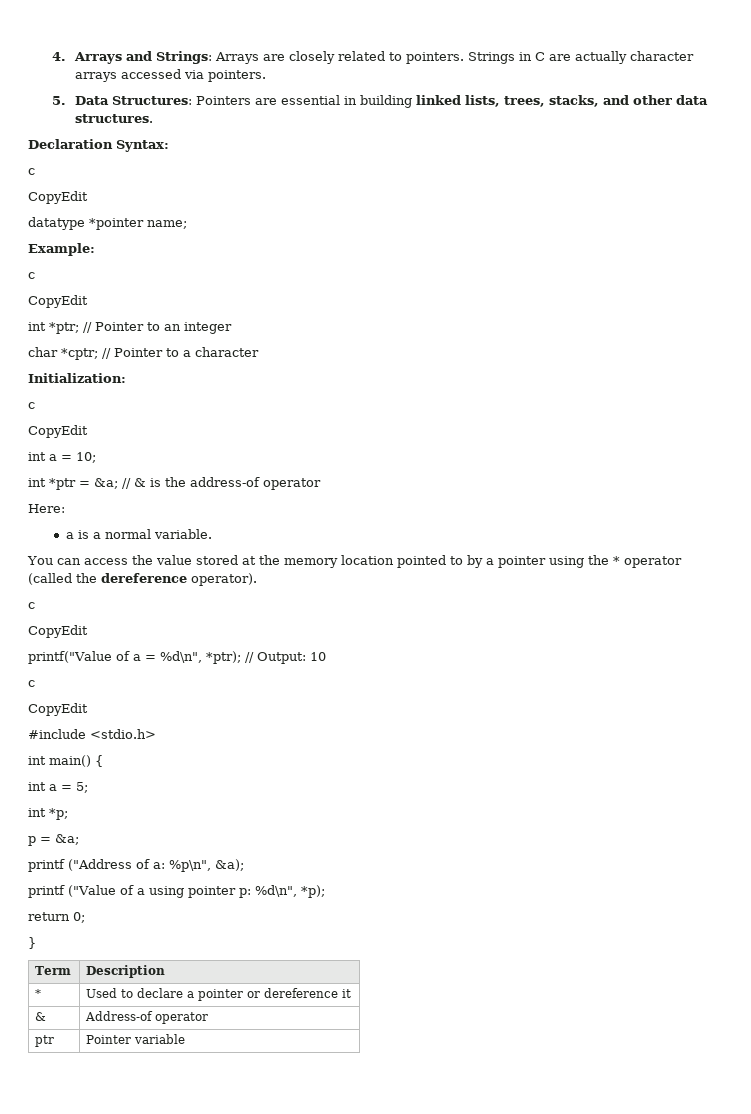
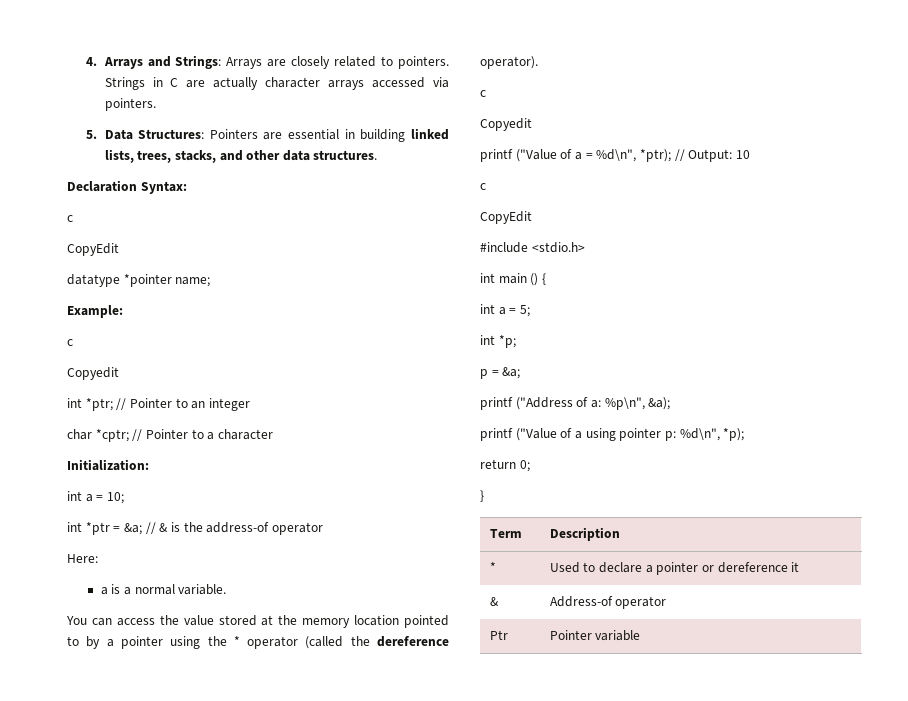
  Example:
  c
- CopyEdit
+ Copyedit
  Initialization:
- c
- CopyEdit
  You can access the value stored at the memory location pointed to by a pointer using the * operator (called the dereference operator).
  c
- CopyEdit
- printf("Value of a = %d\n", *ptr); // Output: 10
+ Copyedit
+ printf ("Value of a = %d\n", *ptr); // Output: 10
- int main() {
+ int main () {
- ptr | Pointer variable
+ Ptr | Pointer variable

